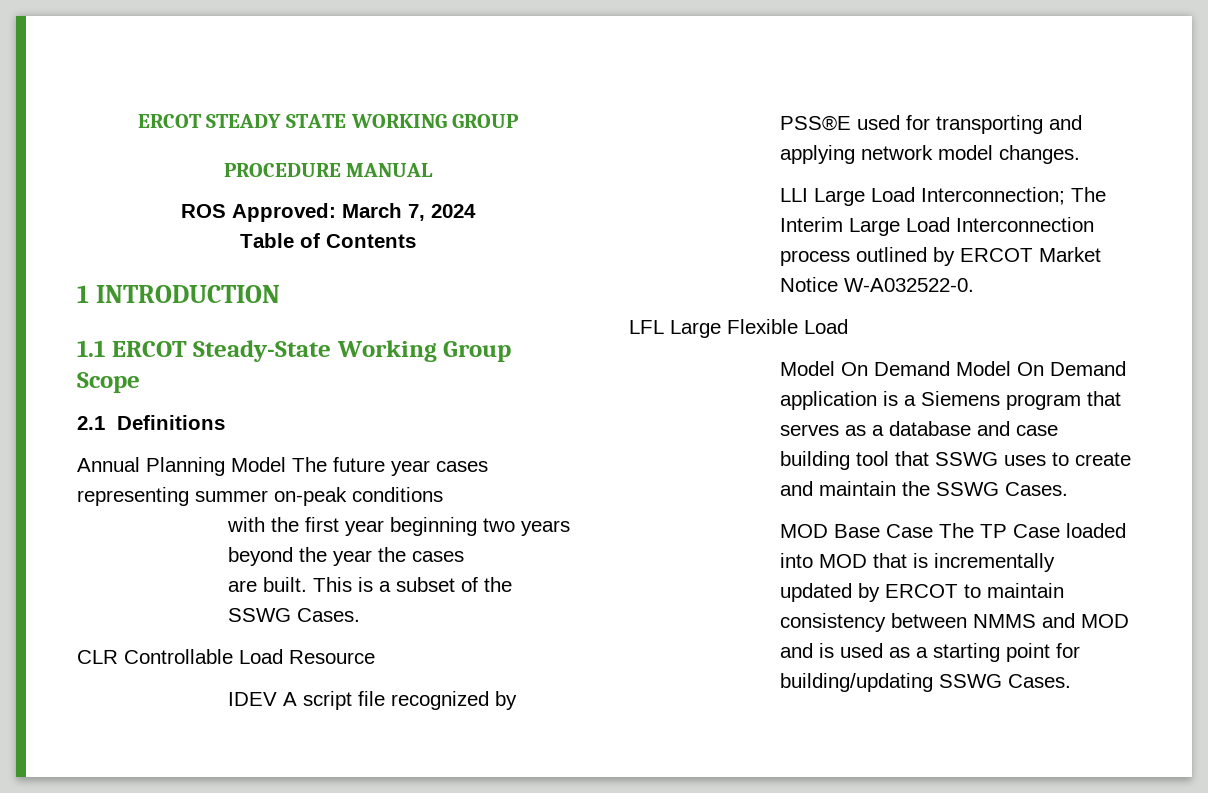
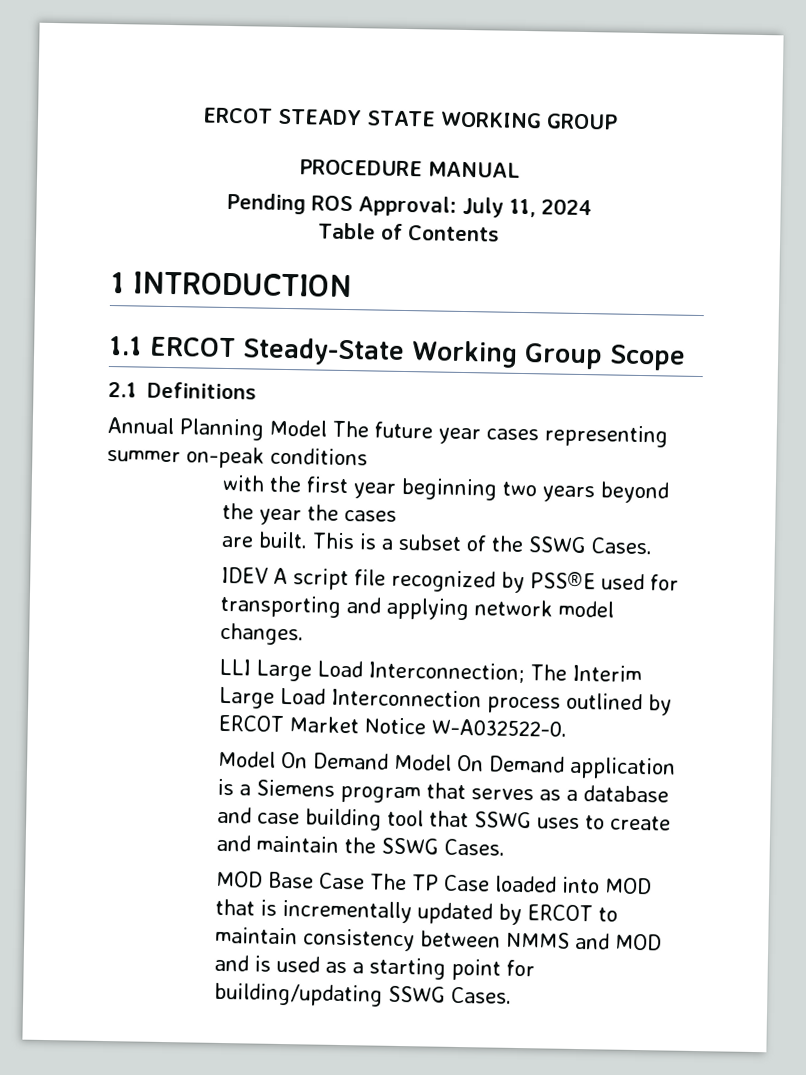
- ROS Approved: March 7, 2024
+ Pending ROS Approval: July 11, 2024
- CLR Controllable Load Resource
- LFL Large Flexible Load

